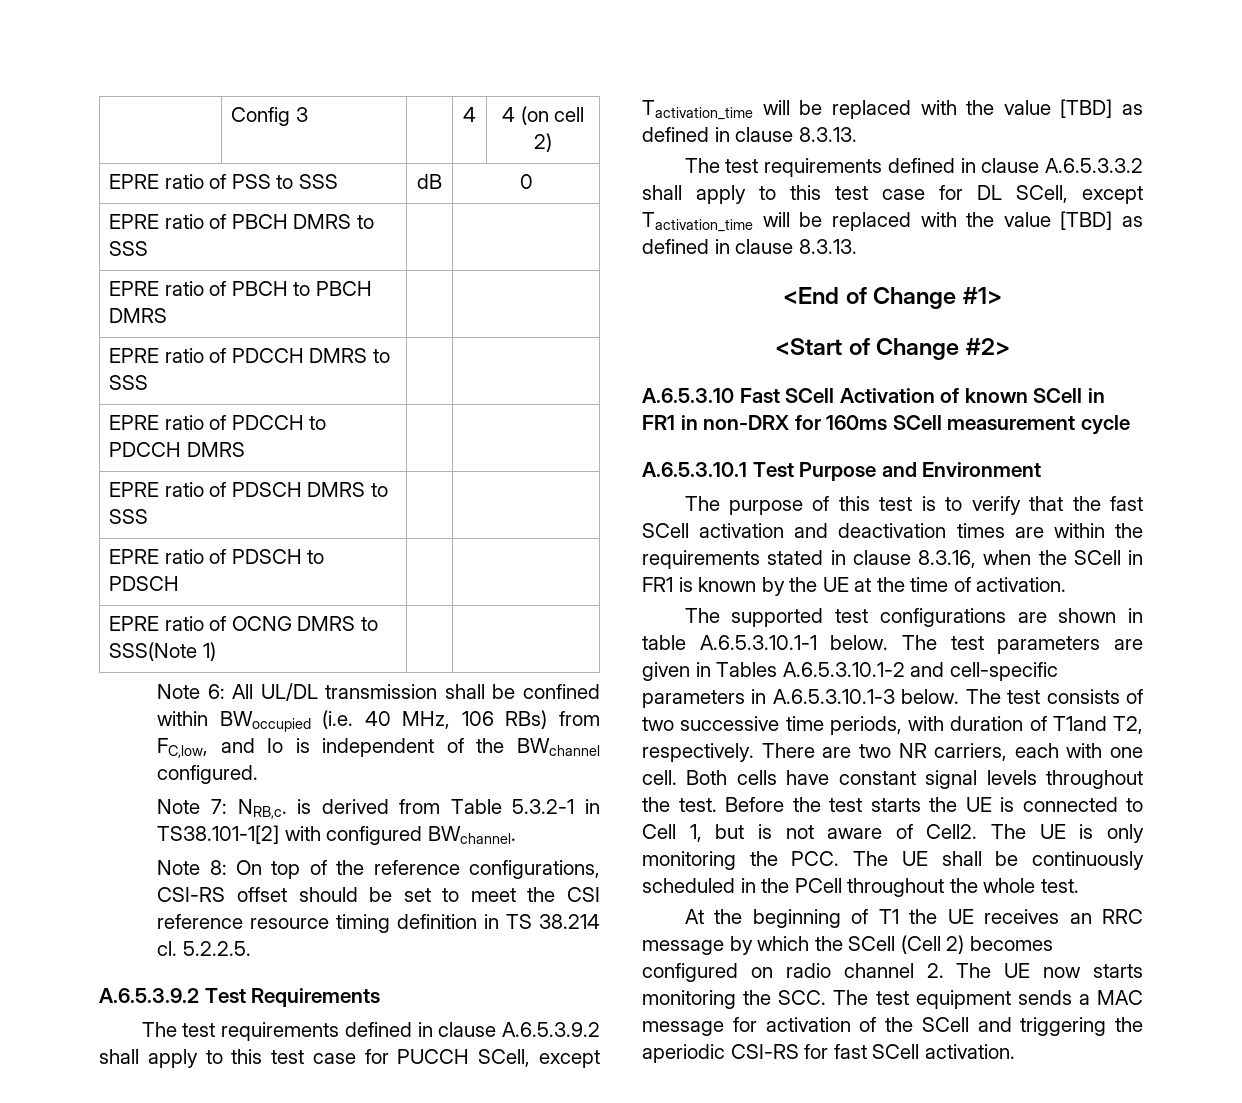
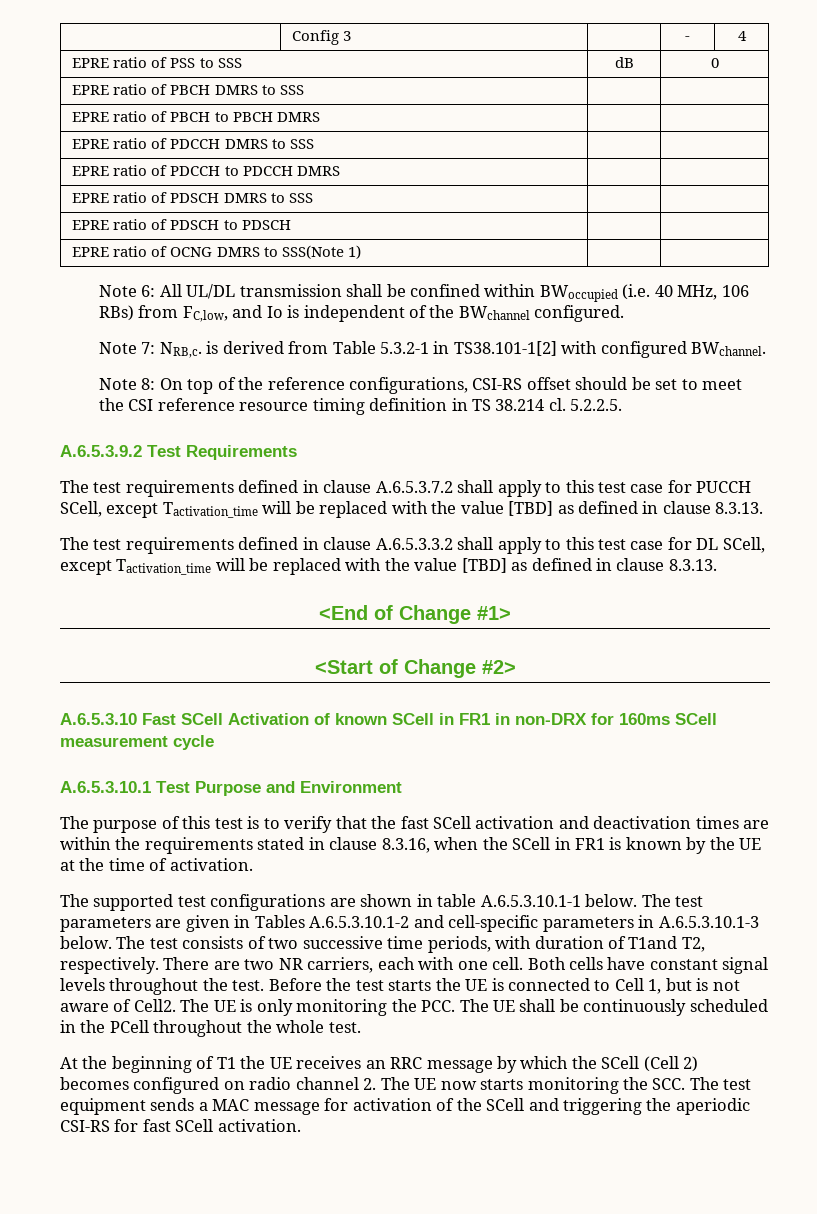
- | Config 3 | | 4 | 4 (on cell 2)
+ | Config 3 | | - | 4
- The test requirements defined in clause A.6.5.3.9.2 shall apply to this test case for PUCCH SCell, except Tactivation_time will be replaced with the value [TBD] as defined in clause 8.3.13.
+ The test requirements defined in clause A.6.5.3.7.2 shall apply to this test case for PUCCH SCell, except Tactivation_time will be replaced with the value [TBD] as defined in clause 8.3.13.

